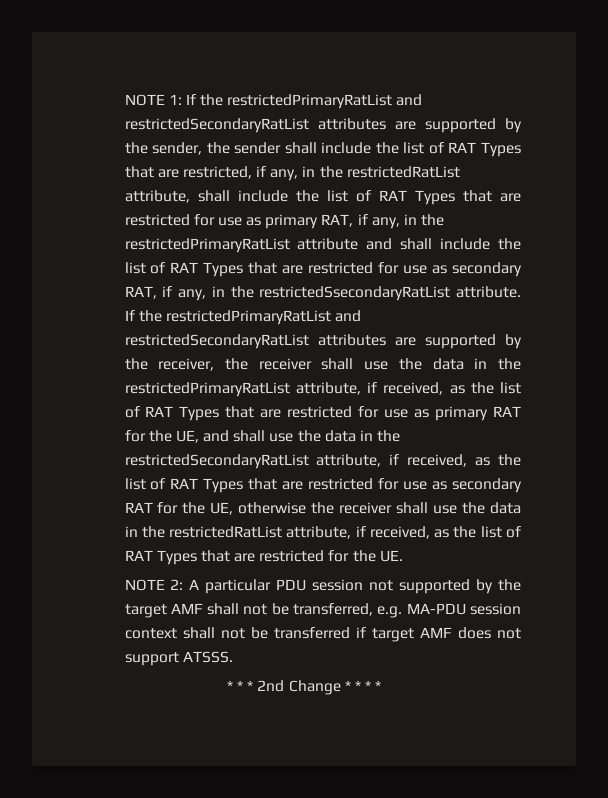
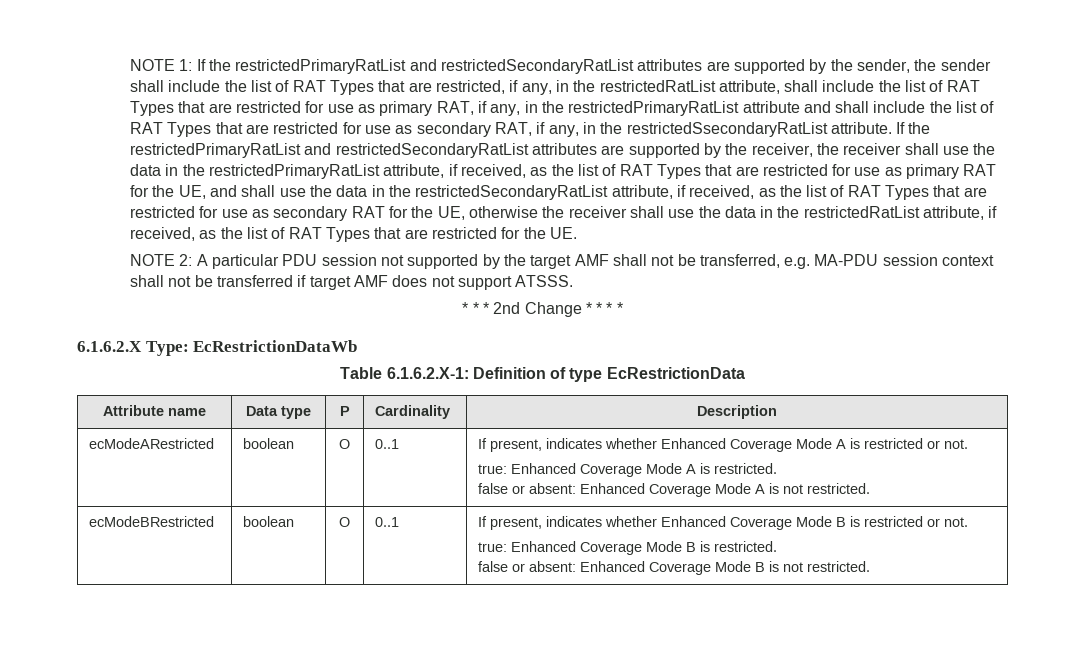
+ 6.1.6.2.X Type: EcRestrictionDataWb
+ Table 6.1.6.2.X-1: Definition of type EcRestrictionData
+ Attribute name | Data type | P | Cardinality | Description
+ ecModeARestricted | boolean | O | 0..1 | If present, indicates whether Enhanced Coverage Mode A is restricted or not.
+ true: Enhanced Coverage Mode A is restricted.
+ false or absent: Enhanced Coverage Mode A is not restricted.
+ ecModeBRestricted | boolean | O | 0..1 | If present, indicates whether Enhanced Coverage Mode B is restricted or not.
+ true: Enhanced Coverage Mode B is restricted.
+ false or absent: Enhanced Coverage Mode B is not restricted.

